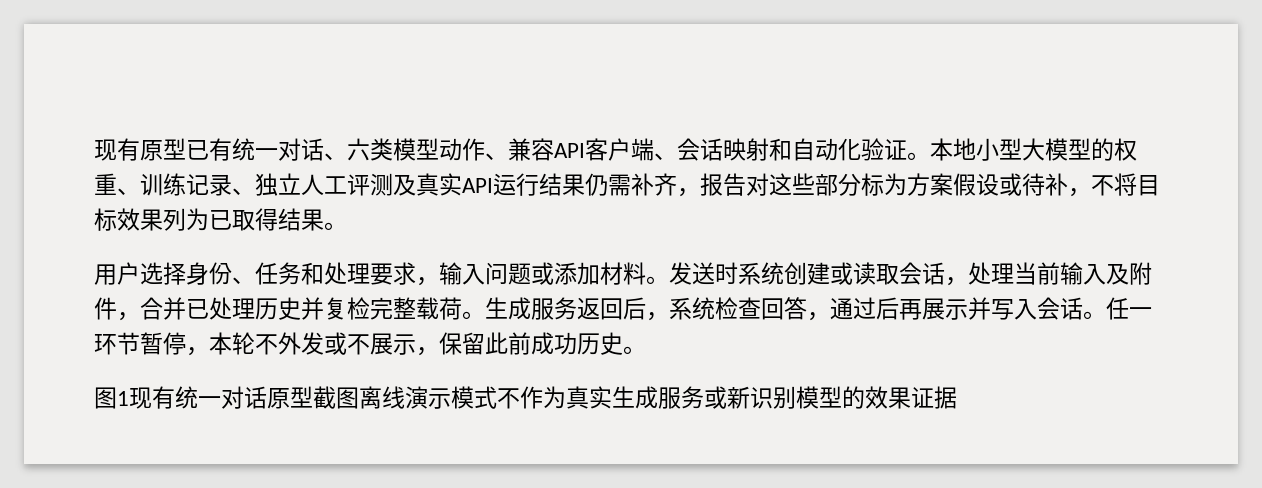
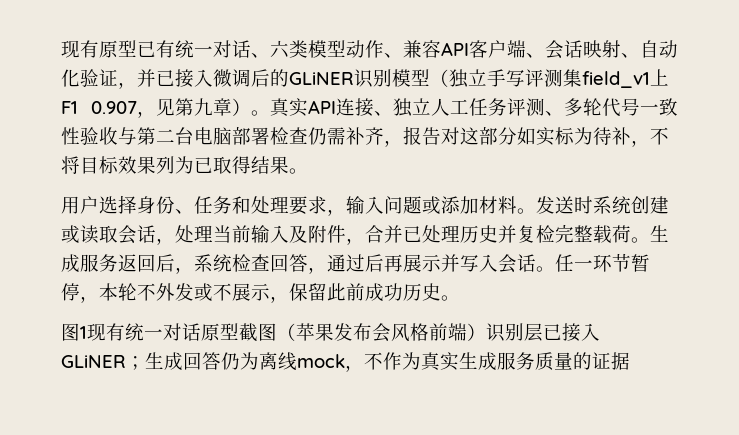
- 现有原型已有统一对话、六类模型动作、兼容API客户端、会话映射和自动化验证。本地小型大模型的权重、训练记录、独立人工评测及真实API运行结果仍需补齐，报告对这些部分标为方案假设或待补，不将目标效果列为已取得结果。
+ 现有原型已有统一对话、六类模型动作、兼容API客户端、会话映射、自动化验证，并已接入微调后的GLiNER识别模型（独立手写评测集field_v1上F1 0.907，见第九章）。真实API连接、独立人工任务评测、多轮代号一致性验收与第二台电脑部署检查仍需补齐，报告对这部分如实标为待补，不将目标效果列为已取得结果。
- 图1现有统一对话原型截图离线演示模式不作为真实生成服务或新识别模型的效果证据
+ 图1现有统一对话原型截图（苹果发布会风格前端）识别层已接入GLiNER；生成回答仍为离线mock，不作为真实生成服务质量的证据

